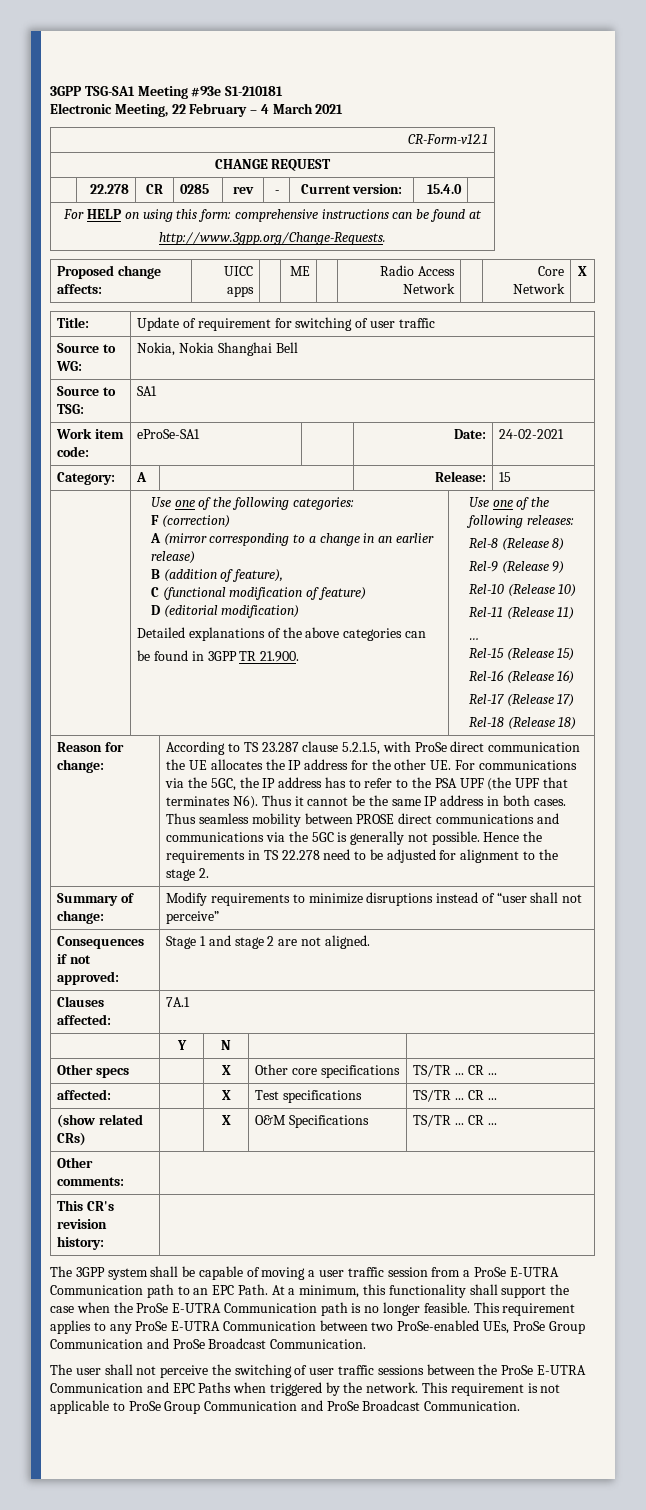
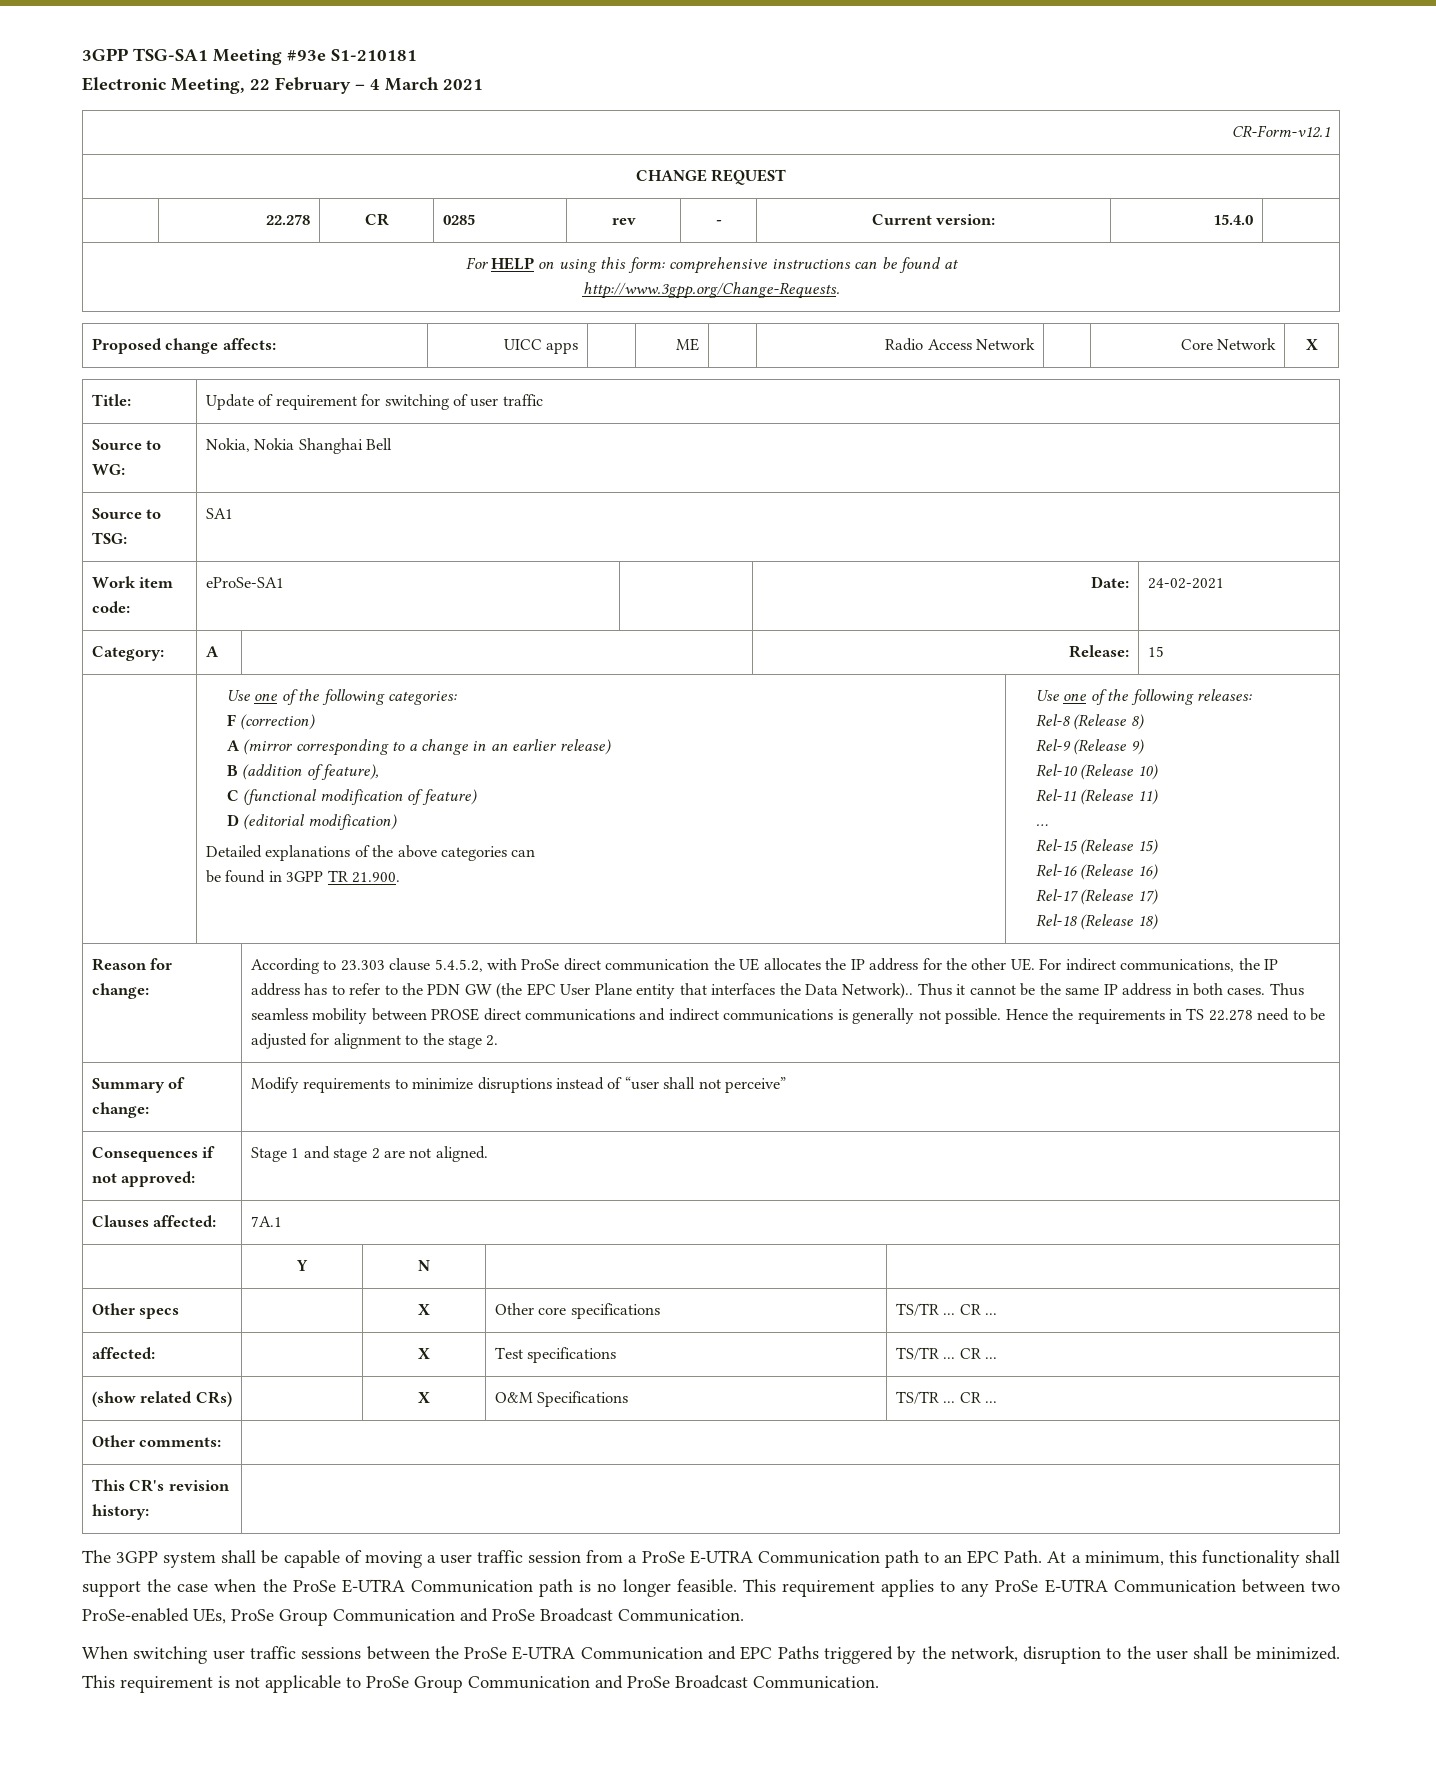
- According to TS 23.287 clause 5.2.1.5, with ProSe direct communication the UE allocates the IP address for the other UE. For communications via the 5GC, the IP address has to refer to the PSA UPF (the UPF that terminates N6). Thus it cannot be the same IP address in both cases.
+ According to 23.303 clause 5.4.5.2, with ProSe direct communication the UE allocates the IP address for the other UE. For indirect communications, the IP address has to refer to the PDN GW (the EPC User Plane entity that interfaces the Data Network).. Thus it cannot be the same IP address in both cases.
- Thus seamless mobility between PROSE direct communications and communications via the 5GC is generally not possible.
+ Thus seamless mobility between PROSE direct communications and indirect communications is generally not possible.
- The user shall not perceive the switching of user traffic sessions between the ProSe E-UTRA Communication and EPC Paths when triggered by the network.
+ When switching user traffic sessions between the ProSe E-UTRA Communication and EPC Paths triggered by the network, disruption to the user shall be minimized.

